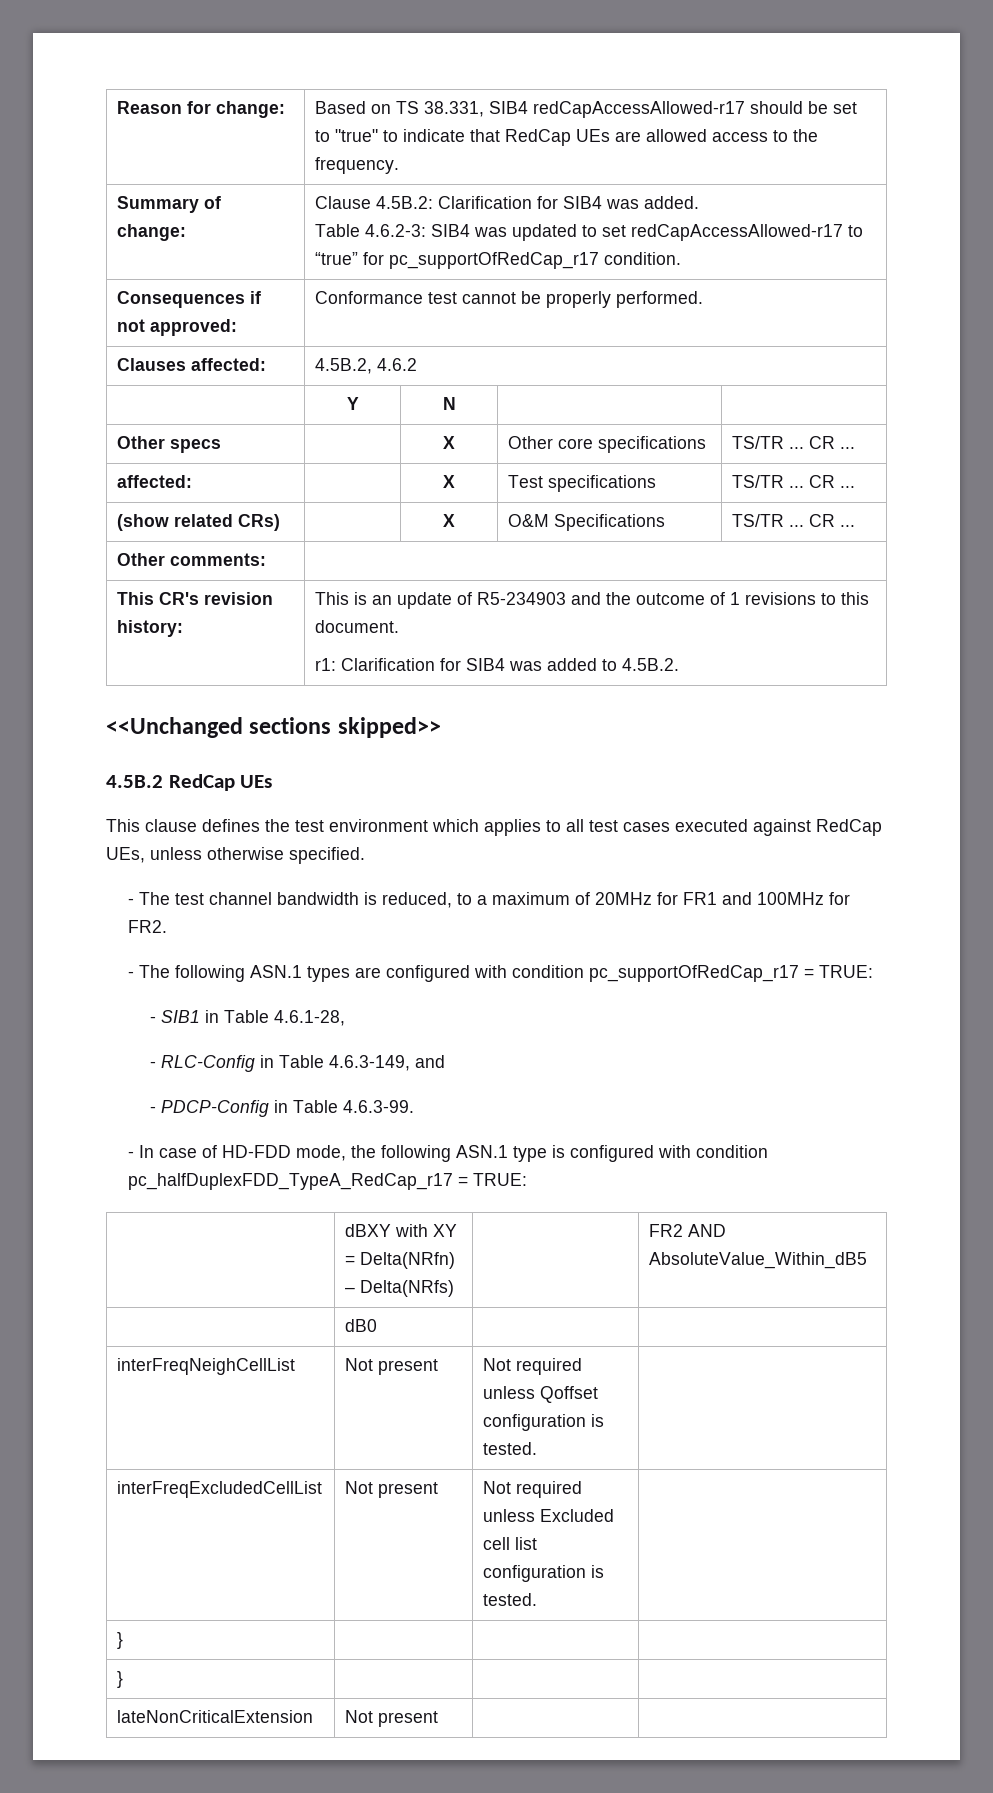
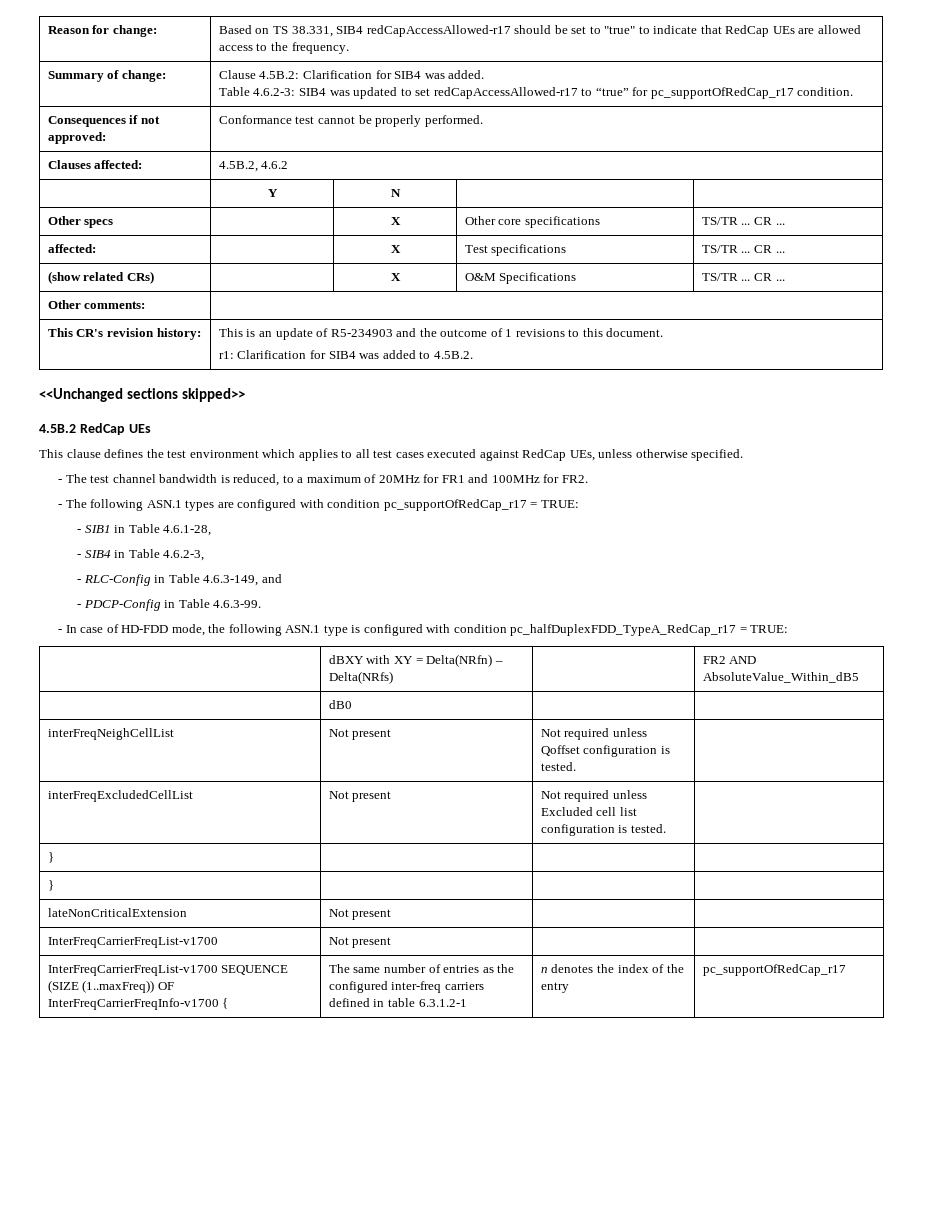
+ - SIB4 in Table 4.6.2-3,
+ InterFreqCarrierFreqList-v1700 | Not present | |
+ InterFreqCarrierFreqList-v1700 SEQUENCE (SIZE (1..maxFreq)) OF InterFreqCarrierFreqInfo-v1700 { | The same number of entries as the configured inter-freq carriers defined in table 6.3.1.2-1 | n denotes the index of the entry | pc_supportOfRedCap_r17

